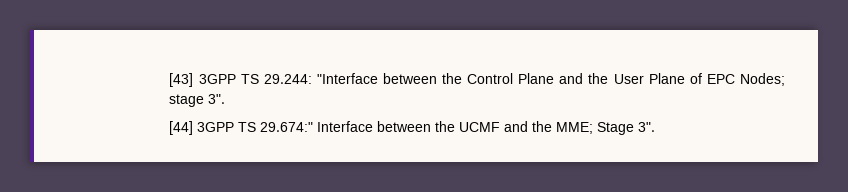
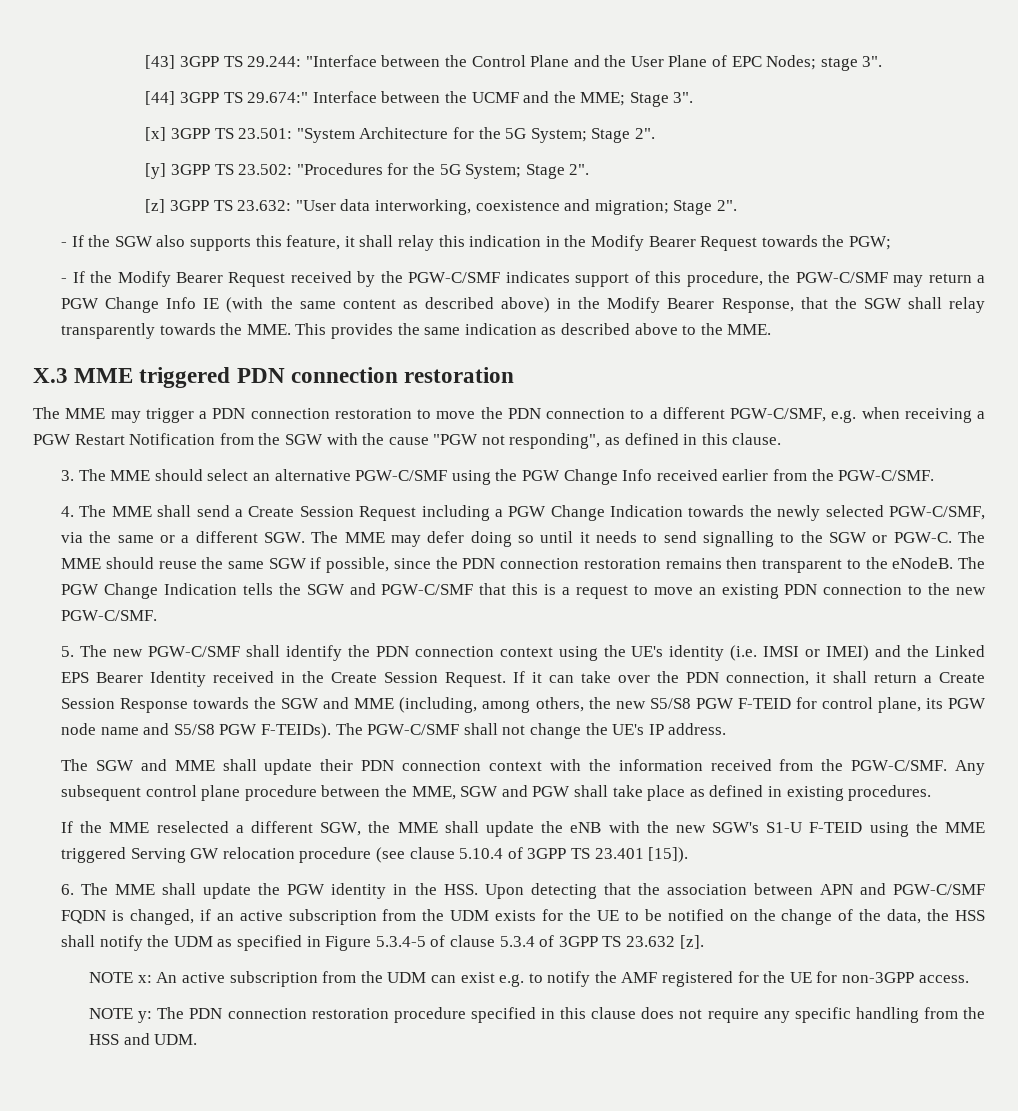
+ [x] 3GPP TS 23.501: "System Architecture for the 5G System; Stage 2".
+ [y] 3GPP TS 23.502: "Procedures for the 5G System; Stage 2".
+ [z] 3GPP TS 23.632: "User data interworking, coexistence and migration; Stage 2".
+ - If the SGW also supports this feature, it shall relay this indication in the Modify Bearer Request towards the PGW;
+ - If the Modify Bearer Request received by the PGW-C/SMF indicates support of this procedure, the PGW-C/SMF may return a PGW Change Info IE (with the same content as described above) in the Modify Bearer Response, that the SGW shall relay transparently towards the MME. This provides the same indication as described above to the MME.
+ X.3 MME triggered PDN connection restoration
+ The MME may trigger a PDN connection restoration to move the PDN connection to a different PGW-C/SMF, e.g. when receiving a PGW Restart Notification from the SGW with the cause "PGW not responding", as defined in this clause.
+ 3. The MME should select an alternative PGW-C/SMF using the PGW Change Info received earlier from the PGW-C/SMF.
+ 4. The MME shall send a Create Session Request including a PGW Change Indication towards the newly selected PGW-C/SMF, via the same or a different SGW. The MME may defer doing so until it needs to send signalling to the SGW or PGW-C. The MME should reuse the same SGW if possible, since the PDN connection restoration remains then transparent to the eNodeB. The PGW Change Indication tells the SGW and PGW-C/SMF that this is a request to move an existing PDN connection to the new PGW-C/SMF.
+ 5. The new PGW-C/SMF shall identify the PDN connection context using the UE's identity (i.e. IMSI or IMEI) and the Linked EPS Bearer Identity received in the Create Session Request. If it can take over the PDN connection, it shall return a Create Session Response towards the SGW and MME (including, among others, the new S5/S8 PGW F-TEID for control plane, its PGW node name and S5/S8 PGW F-TEIDs). The PGW-C/SMF shall not change the UE's IP address.
+ The SGW and MME shall update their PDN connection context with the information received from the PGW-C/SMF. Any subsequent control plane procedure between the MME, SGW and PGW shall take place as defined in existing procedures.
+ If the MME reselected a different SGW, the MME shall update the eNB with the new SGW's S1-U F-TEID using the MME triggered Serving GW relocation procedure (see clause 5.10.4 of 3GPP TS 23.401 [15]).
+ 6. The MME shall update the PGW identity in the HSS. Upon detecting that the association between APN and PGW-C/SMF FQDN is changed, if an active subscription from the UDM exists for the UE to be notified on the change of the data, the HSS shall notify the UDM as specified in Figure 5.3.4-5 of clause 5.3.4 of 3GPP TS 23.632 [z].
+ NOTE x: An active subscription from the UDM can exist e.g. to notify the AMF registered for the UE for non-3GPP access.
+ NOTE y: The PDN connection restoration procedure specified in this clause does not require any specific handling from the HSS and UDM.

